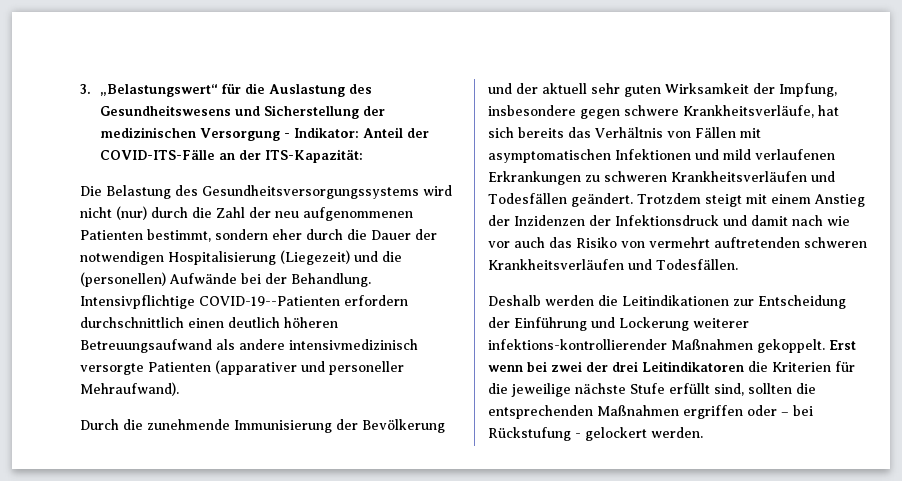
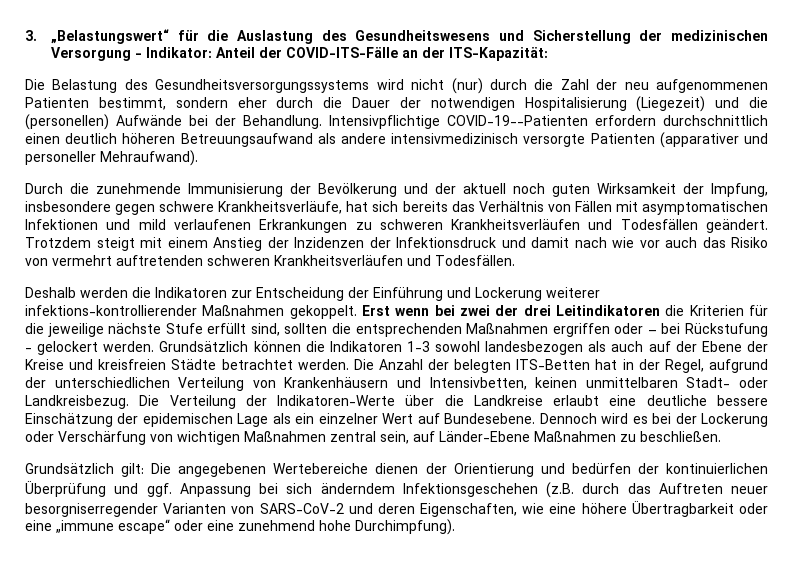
- Durch die zunehmende Immunisierung der Bevölkerung und der aktuell sehr guten Wirksamkeit der Impfung, insbesondere gegen schwere Krankheitsverläufe, hat sich bereits das Verhältnis von Fällen mit asymptomatischen Infektionen und mild verlaufenen Erkrankungen zu schweren Krankheitsverläufen und Todesfällen geändert.
+ Durch die zunehmende Immunisierung der Bevölkerung und der aktuell noch guten Wirksamkeit der Impfung, insbesondere gegen schwere Krankheitsverläufe, hat sich bereits das Verhältnis von Fällen mit asymptomatischen Infektionen und mild verlaufenen Erkrankungen zu schweren Krankheitsverläufen und Todesfällen geändert.
- Deshalb werden die Leitindikationen zur Entscheidung der Einführung und Lockerung weiterer infektions-kontrollierender Maßnahmen gekoppelt.
+ Deshalb werden die Indikatoren zur Entscheidung der Einführung und Lockerung weiterer infektions-kontrollierender Maßnahmen gekoppelt.
+ Grundsätzlich können die Indikatoren 1-3 sowohl landesbezogen als auch auf der Ebene der Kreise und kreisfreien Städte betrachtet werden. Die Anzahl der belegten ITS-Betten hat in der Regel, aufgrund der unterschiedlichen Verteilung von Krankenhäusern und Intensivbetten, keinen unmittelbaren Stadt- oder Landkreisbezug. Die Verteilung der Indikatoren-Werte über die Landkreise erlaubt eine deutliche bessere Einschätzung der epidemischen Lage als ein einzelner Wert auf Bundesebene. Dennoch wird es bei der Lockerung oder Verschärfung von wichtigen Maßnahmen zentral sein, auf Länder-Ebene Maßnahmen zu beschließen.
+ Grundsätzlich gilt: Die angegebenen Wertebereiche dienen der Orientierung und bedürfen der kontinuierlichen Überprüfung und ggf. Anpassung bei sich änderndem Infektionsgeschehen (z.B. durch das Auftreten neuer besorgniserregender Varianten von SARS-CoV-2 und deren Eigenschaften, wie eine höhere Übertragbarkeit oder eine „immune escape“ oder eine zunehmend hohe Durchimpfung).

